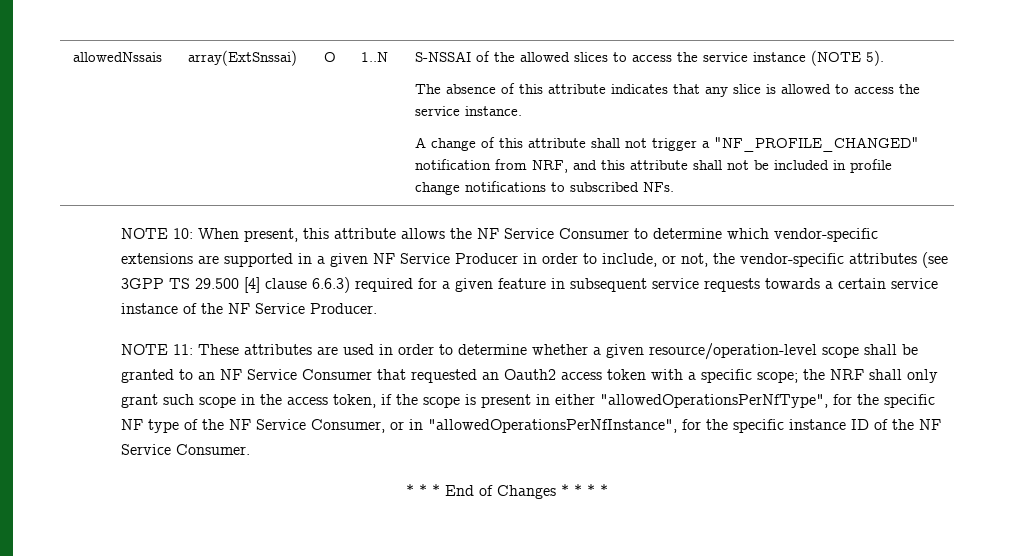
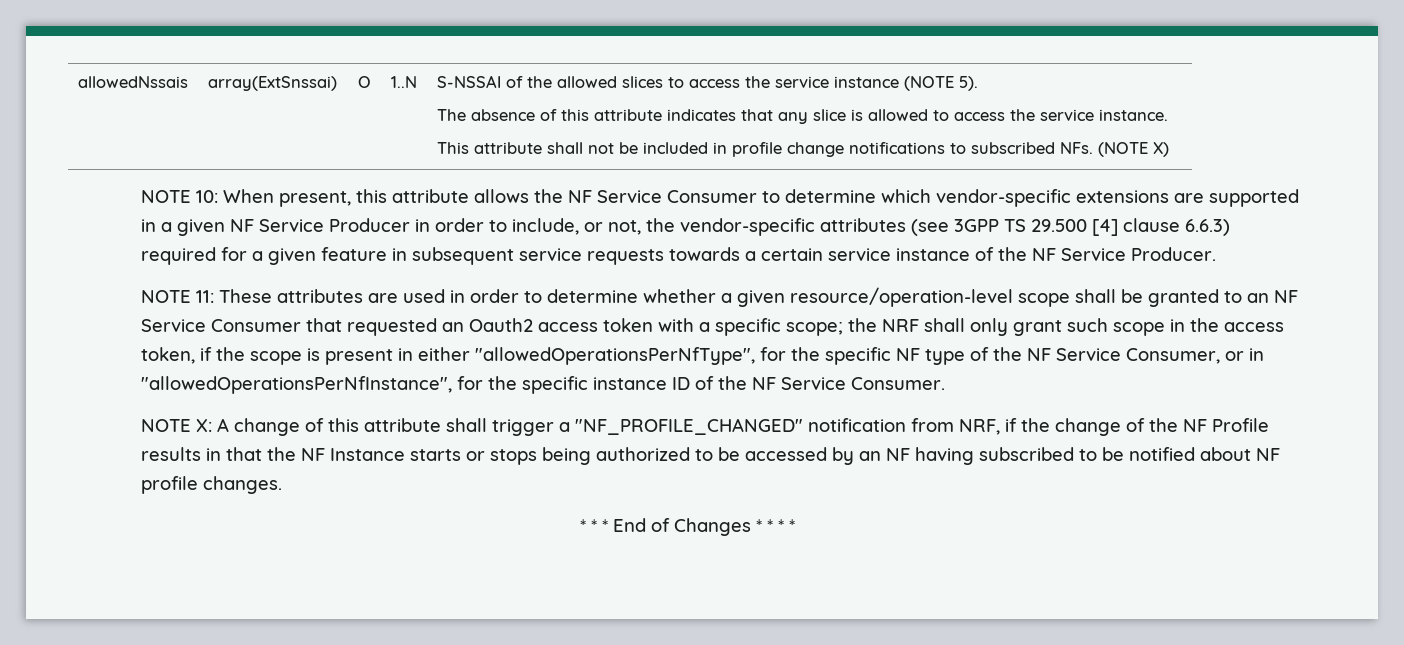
- A change of this attribute shall not trigger a "NF_PROFILE_CHANGED" notification from NRF, and this attribute shall not be included in profile change notifications to subscribed NFs.
+ This attribute shall not be included in profile change notifications to subscribed NFs. (NOTE X)
+ NOTE X: A change of this attribute shall trigger a "NF_PROFILE_CHANGED" notification from NRF, if the change of the NF Profile results in that the NF Instance starts or stops being authorized to be accessed by an NF having subscribed to be notified about NF profile changes.

